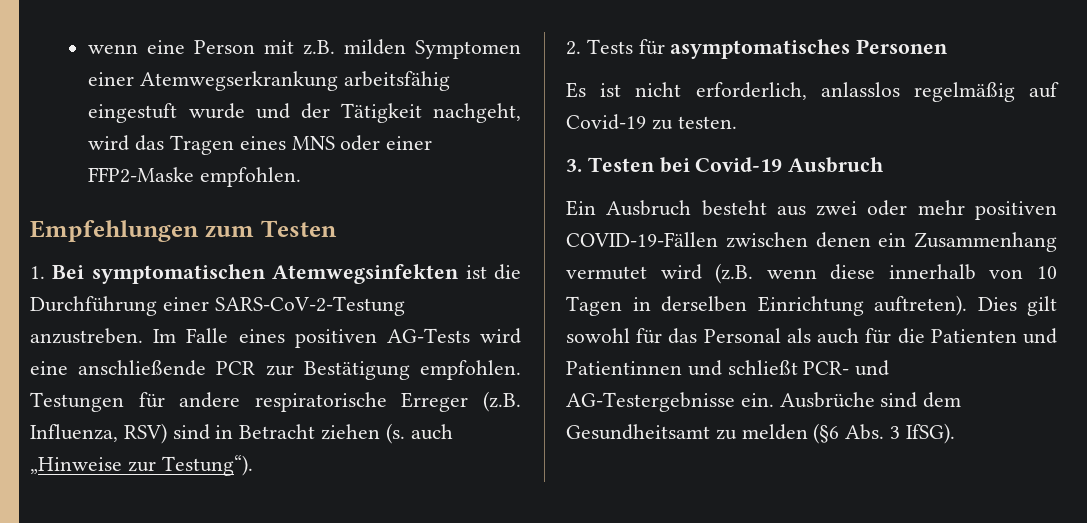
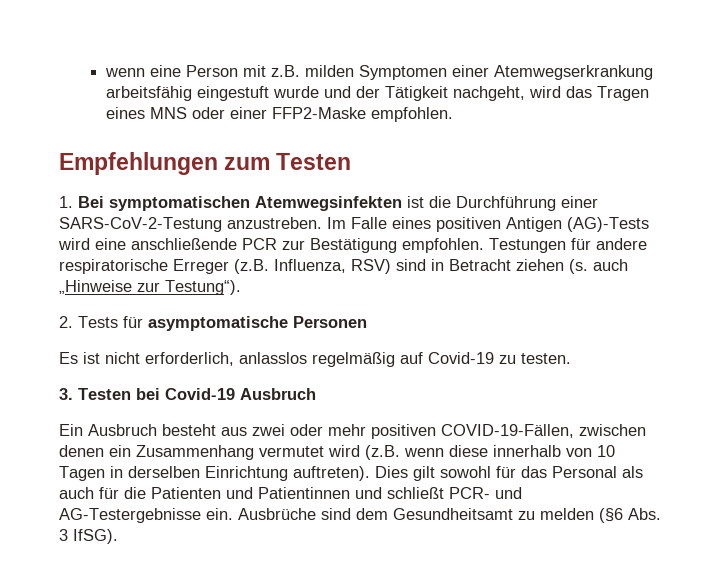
- Im Falle eines positiven AG-Tests wird eine anschließende PCR zur Bestätigung empfohlen.
+ Im Falle eines positiven Antigen (AG)-Tests wird eine anschließende PCR zur Bestätigung empfohlen.
- 2. Tests für asymptomatisches Personen
+ 2. Tests für asymptomatische Personen
- Ein Ausbruch besteht aus zwei oder mehr positiven COVID-19-Fällen zwischen denen ein Zusammenhang vermutet wird (z.B. wenn diese innerhalb von 10 Tagen in derselben Einrichtung auftreten).
+ Ein Ausbruch besteht aus zwei oder mehr positiven COVID-19-Fällen, zwischen denen ein Zusammenhang vermutet wird (z.B. wenn diese innerhalb von 10 Tagen in derselben Einrichtung auftreten).

